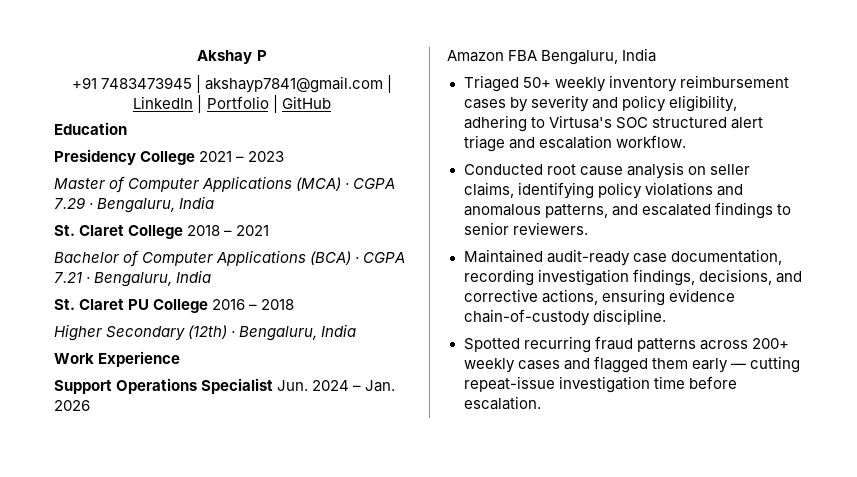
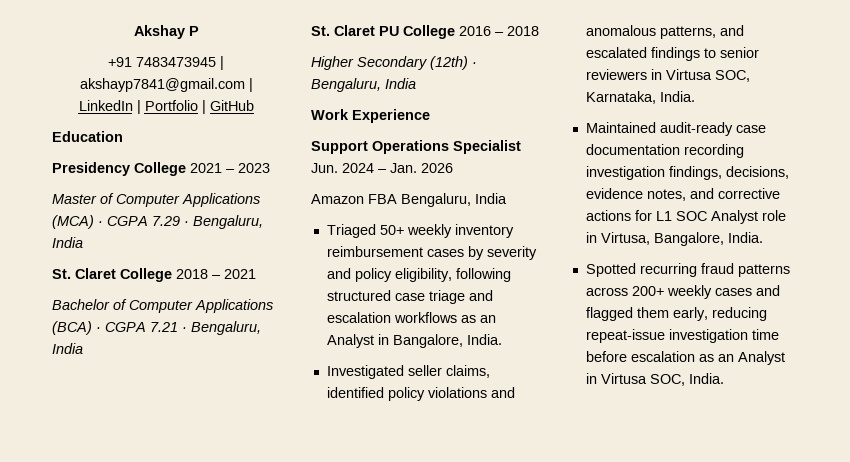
- Triaged 50+ weekly inventory reimbursement cases by severity and policy eligibility, adhering to Virtusa's SOC structured alert triage and escalation workflow.
- Conducted root cause analysis on seller claims, identifying policy violations and anomalous patterns, and escalated findings to senior reviewers.
+ Triaged 50+ weekly inventory reimbursement cases by severity and policy eligibility, following structured case triage and escalation workflows as an Analyst in Bangalore, India.
+ Investigated seller claims, identified policy violations and anomalous patterns, and escalated findings to senior reviewers in Virtusa SOC, Karnataka, India.
- Maintained audit-ready case documentation, recording investigation findings, decisions, and corrective actions, ensuring evidence chain-of-custody discipline.
+ Maintained audit-ready case documentation recording investigation findings, decisions, evidence notes, and corrective actions for L1 SOC Analyst role in Virtusa, Bangalore, India.
- Spotted recurring fraud patterns across 200+ weekly cases and flagged them early — cutting repeat-issue investigation time before escalation.
+ Spotted recurring fraud patterns across 200+ weekly cases and flagged them early, reducing repeat-issue investigation time before escalation as an Analyst in Virtusa SOC, India.

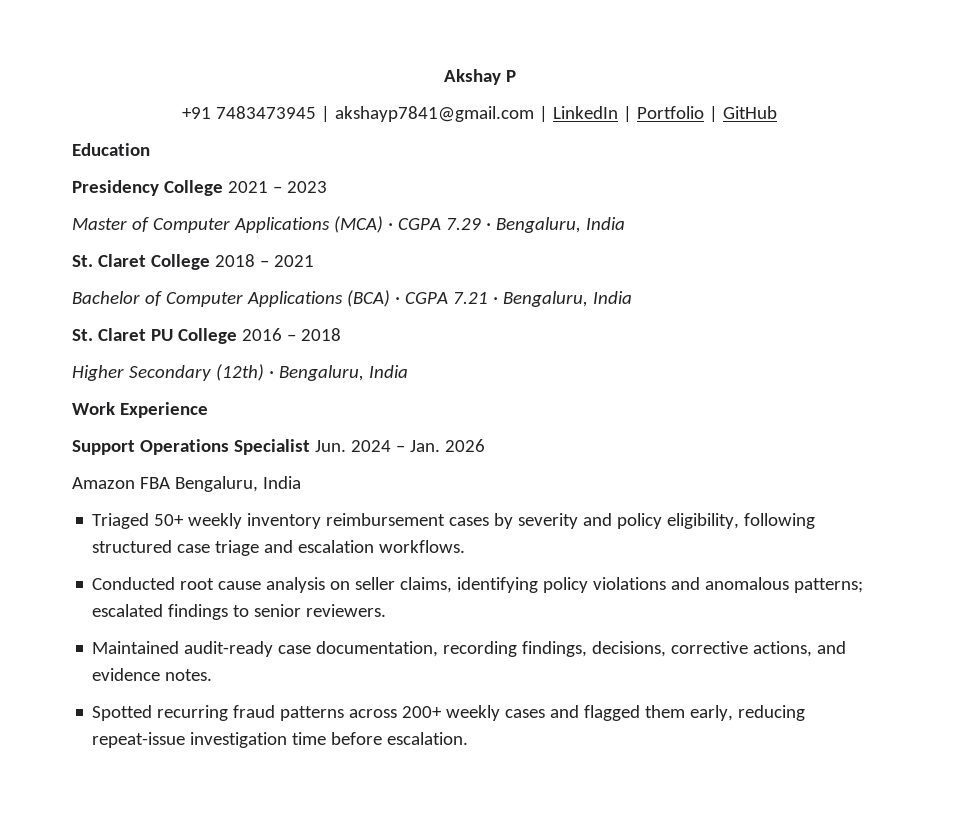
- Triaged 50+ weekly inventory reimbursement cases by severity and policy eligibility, following structured case triage and escalation workflows as an Analyst in Bangalore, India.
- Investigated seller claims, identified policy violations and anomalous patterns, and escalated findings to senior reviewers in Virtusa SOC, Karnataka, India.
- Maintained audit-ready case documentation recording investigation findings, decisions, evidence notes, and corrective actions for L1 SOC Analyst role in Virtusa, Bangalore, India.
+ Triaged 50+ weekly inventory reimbursement cases by severity and policy eligibility, following structured case triage and escalation workflows.
+ Conducted root cause analysis on seller claims, identifying policy violations and anomalous patterns; escalated findings to senior reviewers.
+ Maintained audit-ready case documentation, recording findings, decisions, corrective actions, and evidence notes.
- Spotted recurring fraud patterns across 200+ weekly cases and flagged them early, reducing repeat-issue investigation time before escalation as an Analyst in Virtusa SOC, India.
+ Spotted recurring fraud patterns across 200+ weekly cases and flagged them early, reducing repeat-issue investigation time before escalation.

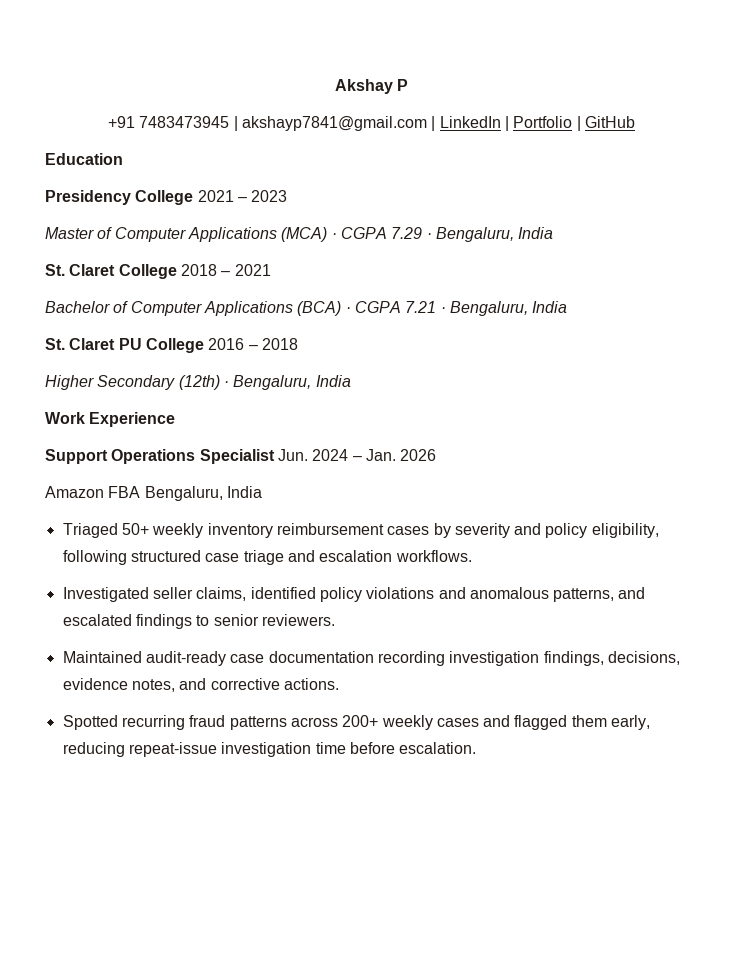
- Conducted root cause analysis on seller claims, identifying policy violations and anomalous patterns; escalated findings to senior reviewers.
+ Investigated seller claims, identified policy violations and anomalous patterns, and escalated findings to senior reviewers.
- Maintained audit-ready case documentation, recording findings, decisions, corrective actions, and evidence notes.
+ Maintained audit-ready case documentation recording investigation findings, decisions, evidence notes, and corrective actions.

